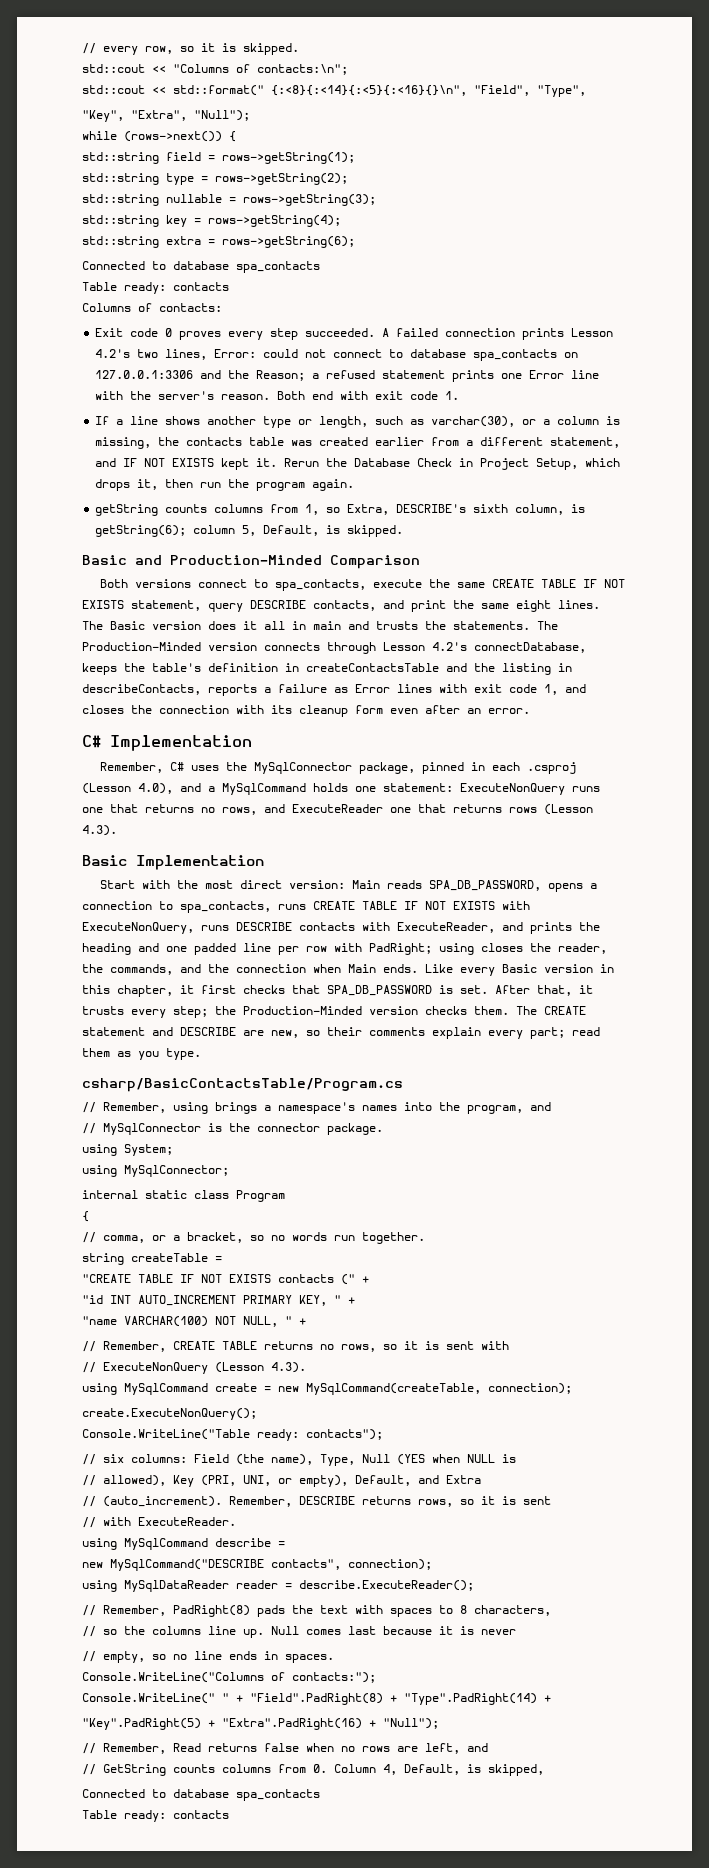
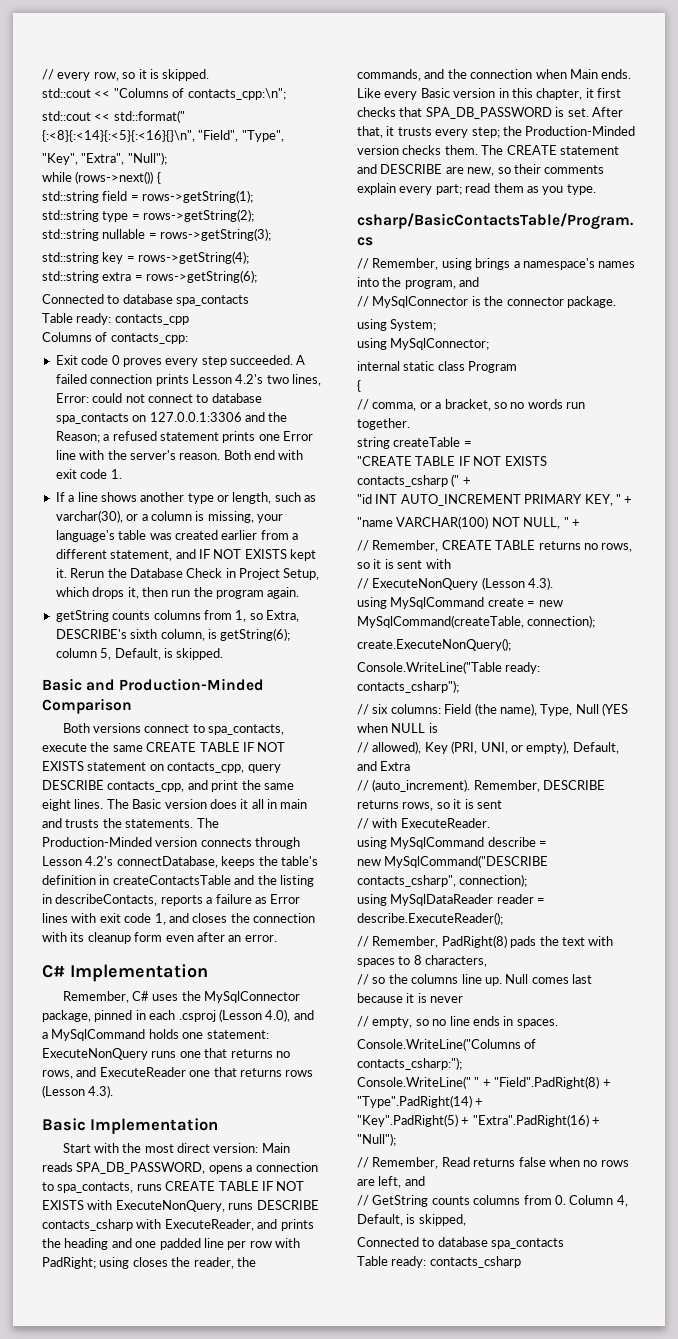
- std::cout << "Columns of contacts:\n";
+ std::cout << "Columns of contacts_cpp:\n";
  std::string extra = rows->getString(6);
  Connected to database spa_contacts
- Table ready: contacts
+ Table ready: contacts_cpp
- Columns of contacts:
+ Columns of contacts_cpp:
- If a line shows another type or length, such as varchar(30), or a column is missing, the contacts table was created earlier from a different statement, and IF NOT EXISTS kept it.
+ If a line shows another type or length, such as varchar(30), or a column is missing, your language's table was created earlier from a different statement, and IF NOT EXISTS kept it.
- Both versions connect to spa_contacts, execute the same CREATE TABLE IF NOT EXISTS statement, query DESCRIBE contacts, and print the same eight lines.
+ Both versions connect to spa_contacts, execute the same CREATE TABLE IF NOT EXISTS statement on contacts_cpp, query DESCRIBE contacts_cpp, and print the same eight lines.
- Start with the most direct version: Main reads SPA_DB_PASSWORD, opens a connection to spa_contacts, runs CREATE TABLE IF NOT EXISTS with ExecuteNonQuery, runs DESCRIBE contacts with ExecuteReader, and prints the heading and one padded line per row with PadRight; using closes the reader, the commands, and the connection when Main ends.
+ Start with the most direct version: Main reads SPA_DB_PASSWORD, opens a connection to spa_contacts, runs CREATE TABLE IF NOT EXISTS with ExecuteNonQuery, runs DESCRIBE contacts_csharp with ExecuteReader, and prints the heading and one padded line per row with PadRight; using closes the reader, the commands, and the connection when Main ends.
- "CREATE TABLE IF NOT EXISTS contacts (" +
+ "CREATE TABLE IF NOT EXISTS contacts_csharp (" +
- Console.WriteLine("Table ready: contacts");
+ Console.WriteLine("Table ready: contacts_csharp");
- new MySqlCommand("DESCRIBE contacts", connection);
+ new MySqlCommand("DESCRIBE contacts_csharp", connection);
- Console.WriteLine("Columns of contacts:");
+ Console.WriteLine("Columns of contacts_csharp:");
  // GetString counts columns from 0. Column 4, Default, is skipped,
  Connected to database spa_contacts
- Table ready: contacts
+ Table ready: contacts_csharp

